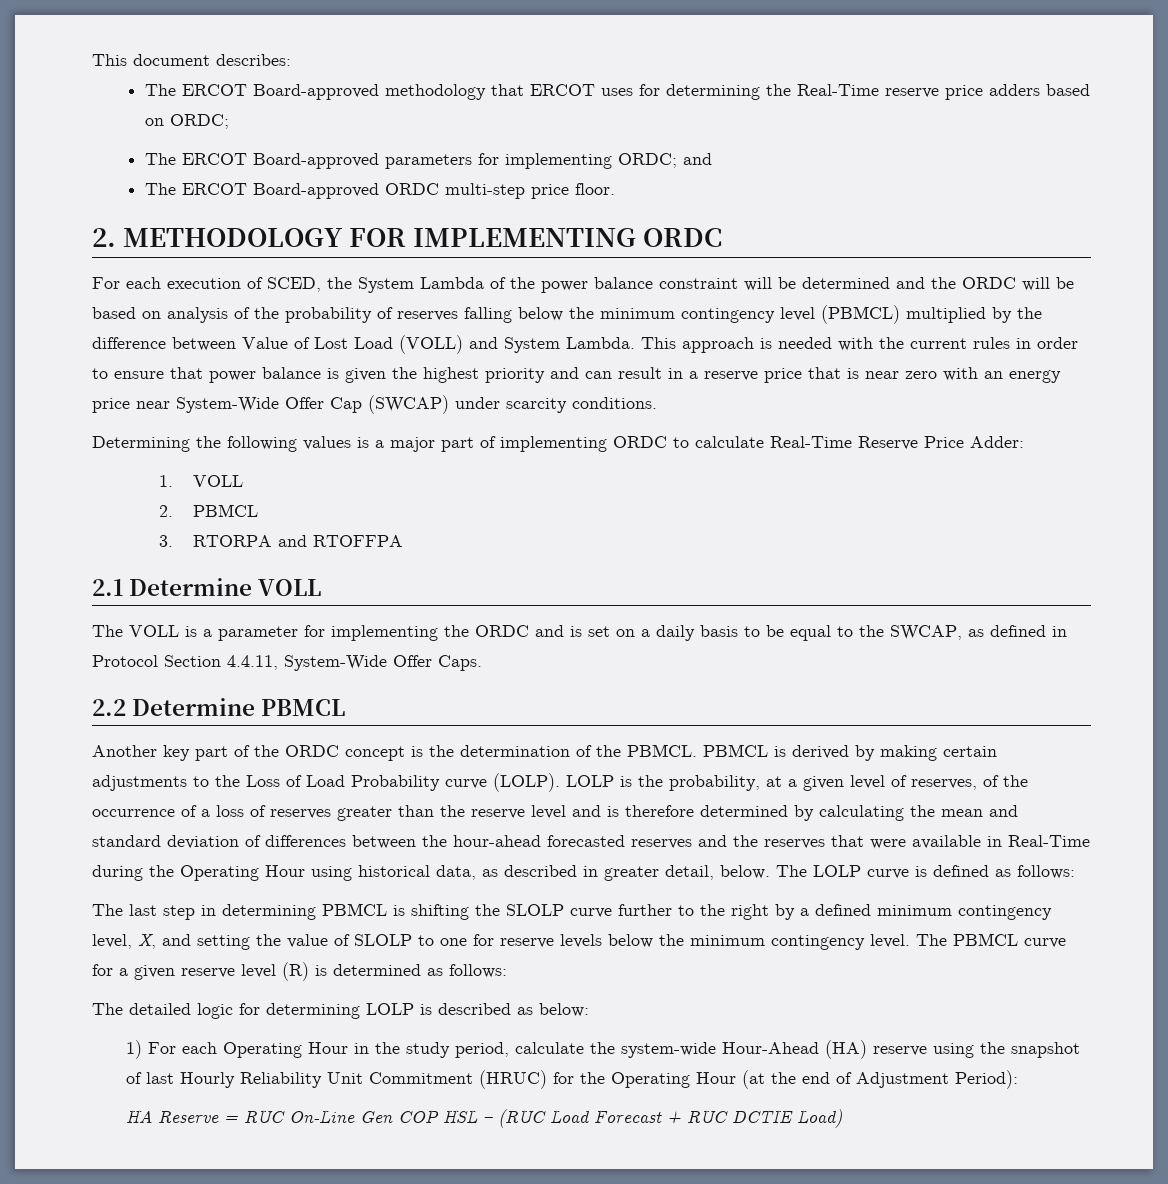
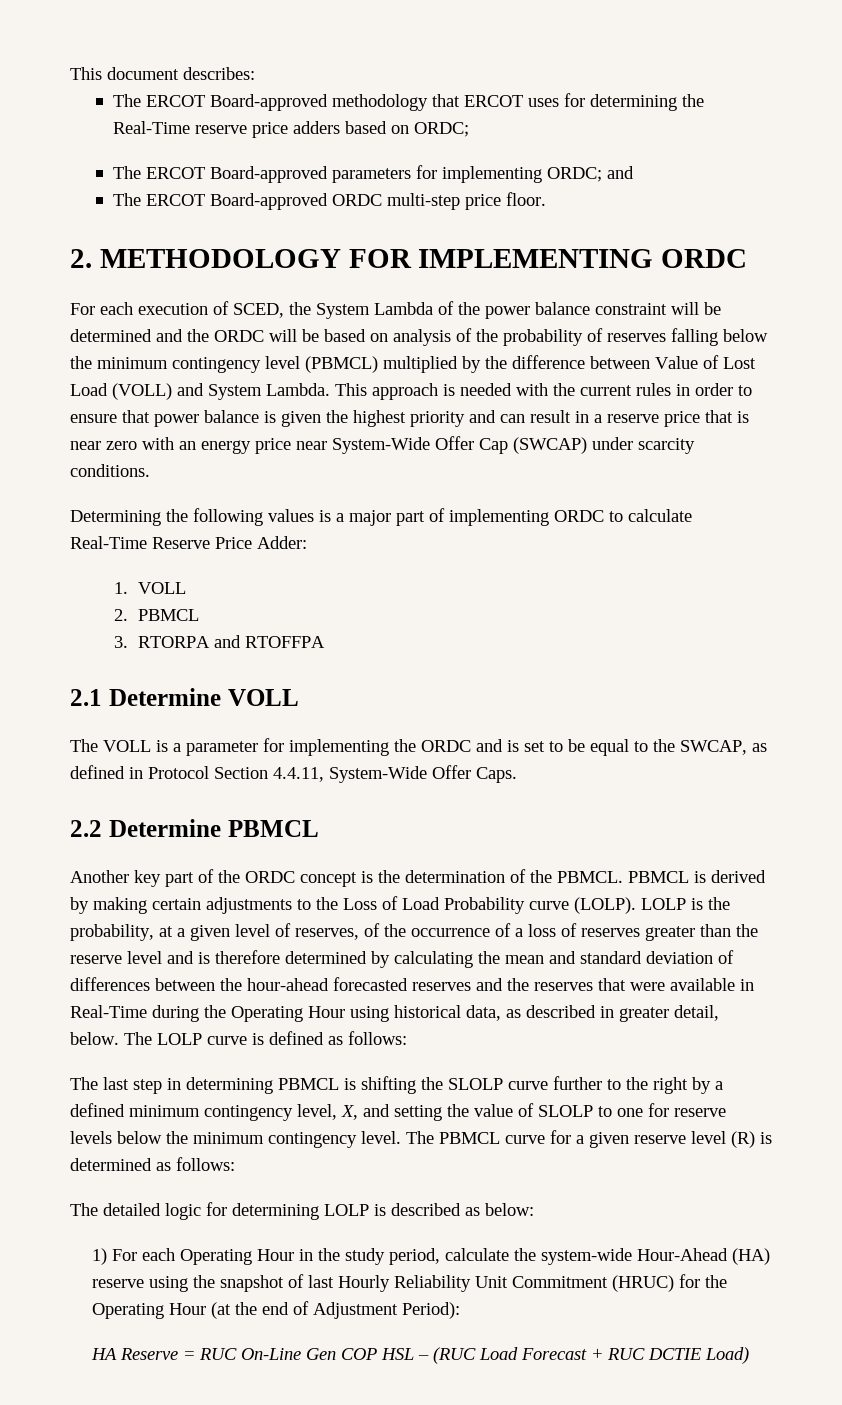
- The VOLL is a parameter for implementing the ORDC and is set on a daily basis to be equal to the SWCAP, as defined in Protocol Section 4.4.11, System-Wide Offer Caps.
+ The VOLL is a parameter for implementing the ORDC and is set to be equal to the SWCAP, as defined in Protocol Section 4.4.11, System-Wide Offer Caps.

